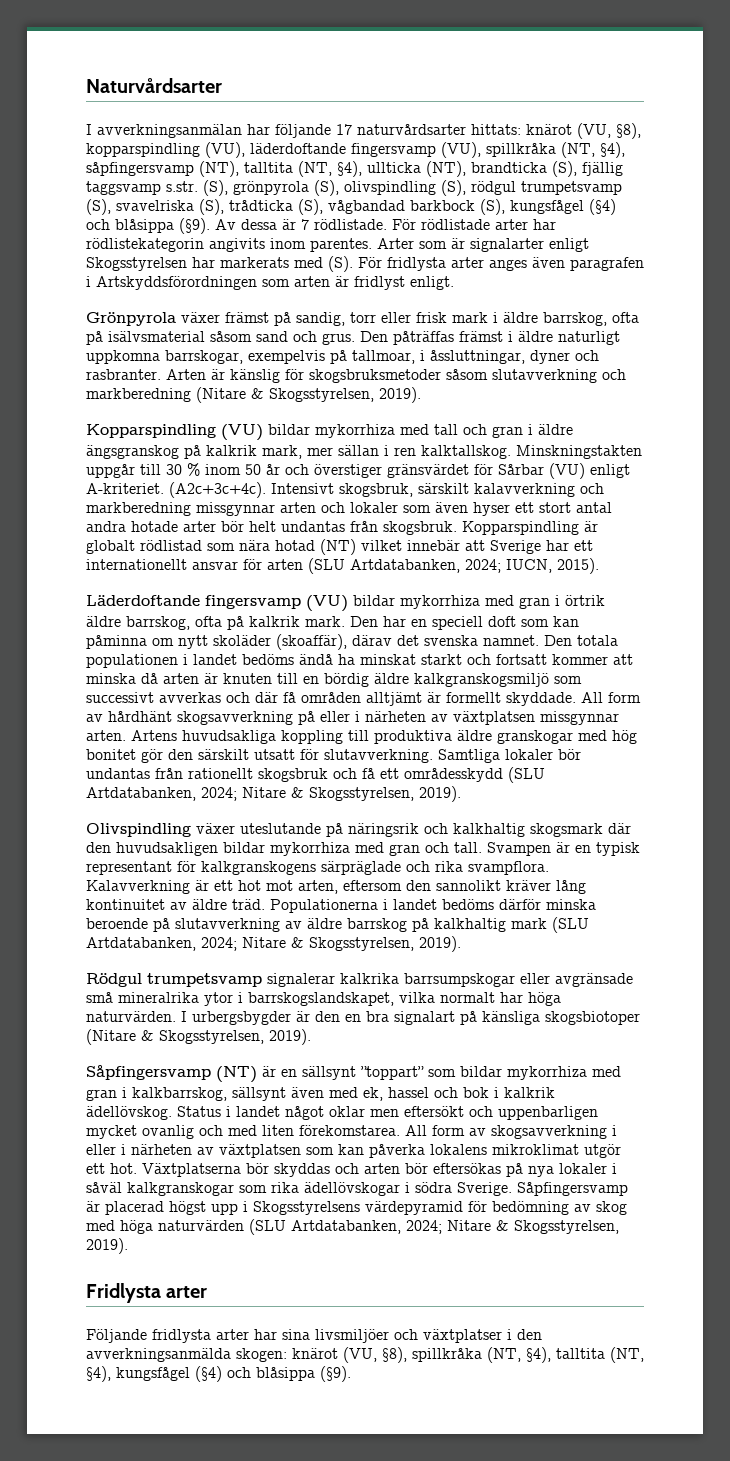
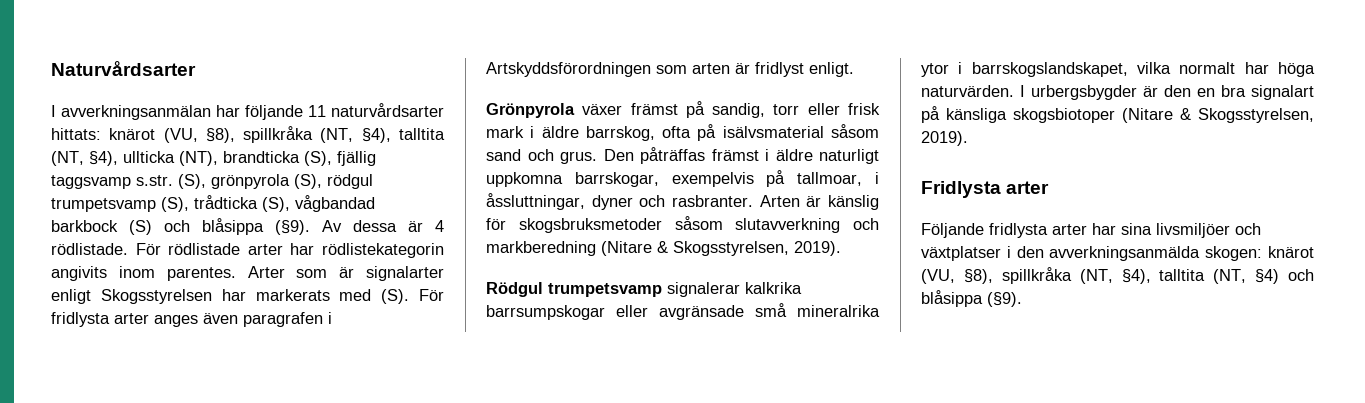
- I avverkningsanmälan har följande 17 naturvårdsarter hittats: knärot (VU, §8), kopparspindling (VU), läderdoftande fingersvamp (VU), spillkråka (NT, §4), såpfingersvamp (NT), talltita (NT, §4), ullticka (NT), brandticka (S), fjällig taggsvamp s.str. (S), grönpyrola (S), olivspindling (S), rödgul trumpetsvamp (S), svavelriska (S), trådticka (S), vågbandad barkbock (S), kungsfågel (§4) och blåsippa (§9).
+ I avverkningsanmälan har följande 11 naturvårdsarter hittats: knärot (VU, §8), spillkråka (NT, §4), talltita (NT, §4), ullticka (NT), brandticka (S), fjällig taggsvamp s.str. (S), grönpyrola (S), rödgul trumpetsvamp (S), trådticka (S), vågbandad barkbock (S) och blåsippa (§9).
- Av dessa är 7 rödlistade.
+ Av dessa är 4 rödlistade.
- Kopparspindling (VU) bildar mykorrhiza med tall och gran i äldre ängsgranskog på kalkrik mark, mer sällan i ren kalktallskog. Minskningstakten uppgår till 30 % inom 50 år och överstiger gränsvärdet för Sårbar (VU) enligt A-kriteriet. (A2c+3c+4c). Intensivt skogsbruk, särskilt kalavverkning och markberedning missgynnar arten och lokaler som även hyser ett stort antal andra hotade arter bör helt undantas från skogsbruk. Kopparspindling är globalt rödlistad som nära hotad (NT) vilket innebär att Sverige har ett internationellt ansvar för arten (SLU Artdatabanken, 2024; IUCN, 2015).
- Läderdoftande fingersvamp (VU) bildar mykorrhiza med gran i örtrik äldre barrskog, ofta på kalkrik mark. Den har en speciell doft som kan påminna om nytt skoläder (skoaffär), därav det svenska namnet. Den totala populationen i landet bedöms ändå ha minskat starkt och fortsatt kommer att minska då arten är knuten till en bördig äldre kalkgranskogsmiljö som successivt avverkas och där få områden alltjämt är formellt skyddade. All form av hårdhänt skogsavverkning på eller i närheten av växtplatsen missgynnar arten. Artens huvudsakliga koppling till produktiva äldre granskogar med hög bonitet gör den särskilt utsatt för slutavverkning. Samtliga lokaler bör undantas från rationellt skogsbruk och få ett områdesskydd (SLU Artdatabanken, 2024; Nitare & Skogsstyrelsen, 2019).
- Olivspindling växer uteslutande på näringsrik och kalkhaltig skogsmark där den huvudsakligen bildar mykorrhiza med gran och tall. Svampen är en typisk representant för kalkgranskogens särpräglade och rika svampflora. Kalavverkning är ett hot mot arten, eftersom den sannolikt kräver lång kontinuitet av äldre träd. Populationerna i landet bedöms därför minska beroende på slutavverkning av äldre barrskog på kalkhaltig mark (SLU Artdatabanken, 2024; Nitare & Skogsstyrelsen, 2019).
- Såpfingersvamp (NT) är en sällsynt ”toppart” som bildar mykorrhiza med gran i kalkbarrskog, sällsynt även med ek, hassel och bok i kalkrik ädellövskog. Status i landet något oklar men eftersökt och uppenbarligen mycket ovanlig och med liten förekomstarea. All form av skogsavverkning i eller i närheten av växtplatsen som kan påverka lokalens mikroklimat utgör ett hot. Växtplatserna bör skyddas och arten bör eftersökas på nya lokaler i såväl kalkgranskogar som rika ädellövskogar i södra Sverige. Såpfingersvamp är placerad högst upp i Skogsstyrelsens värdepyramid för bedömning av skog med höga naturvärden (SLU Artdatabanken, 2024; Nitare & Skogsstyrelsen, 2019).
- Följande fridlysta arter har sina livsmiljöer och växtplatser i den avverkningsanmälda skogen: knärot (VU, §8), spillkråka (NT, §4), talltita (NT, §4), kungsfågel (§4) och blåsippa (§9).
+ Följande fridlysta arter har sina livsmiljöer och växtplatser i den avverkningsanmälda skogen: knärot (VU, §8), spillkråka (NT, §4), talltita (NT, §4) och blåsippa (§9).

